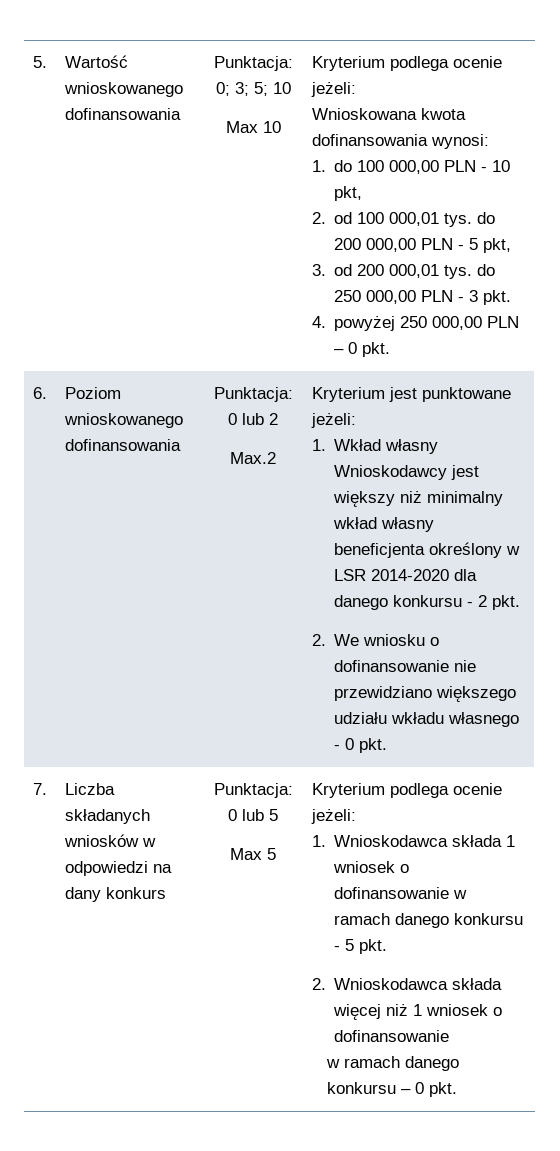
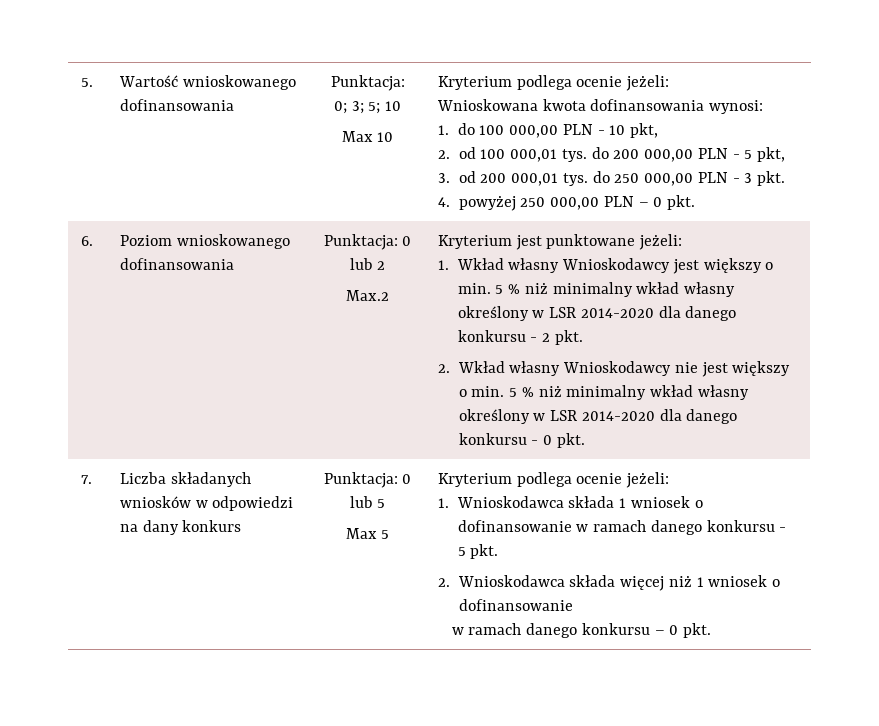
- 1. Wkład własny Wnioskodawcy jest większy niż minimalny wkład własny beneficjenta określony w LSR 2014-2020 dla danego konkursu - 2 pkt.
+ 1. Wkład własny Wnioskodawcy jest większy o min. 5 % niż minimalny wkład własny określony w LSR 2014-2020 dla danego konkursu - 2 pkt.
- 2. We wniosku o dofinansowanie nie przewidziano większego udziału wkładu własnego - 0 pkt.
+ 2. Wkład własny Wnioskodawcy nie jest większy o min. 5 % niż minimalny wkład własny określony w LSR 2014-2020 dla danego konkursu - 0 pkt.

